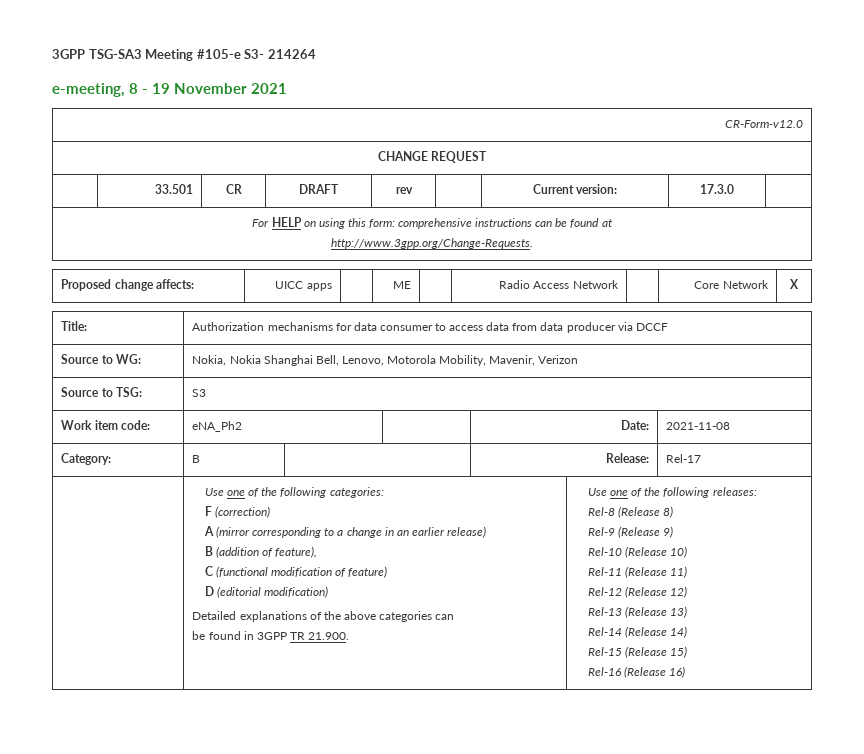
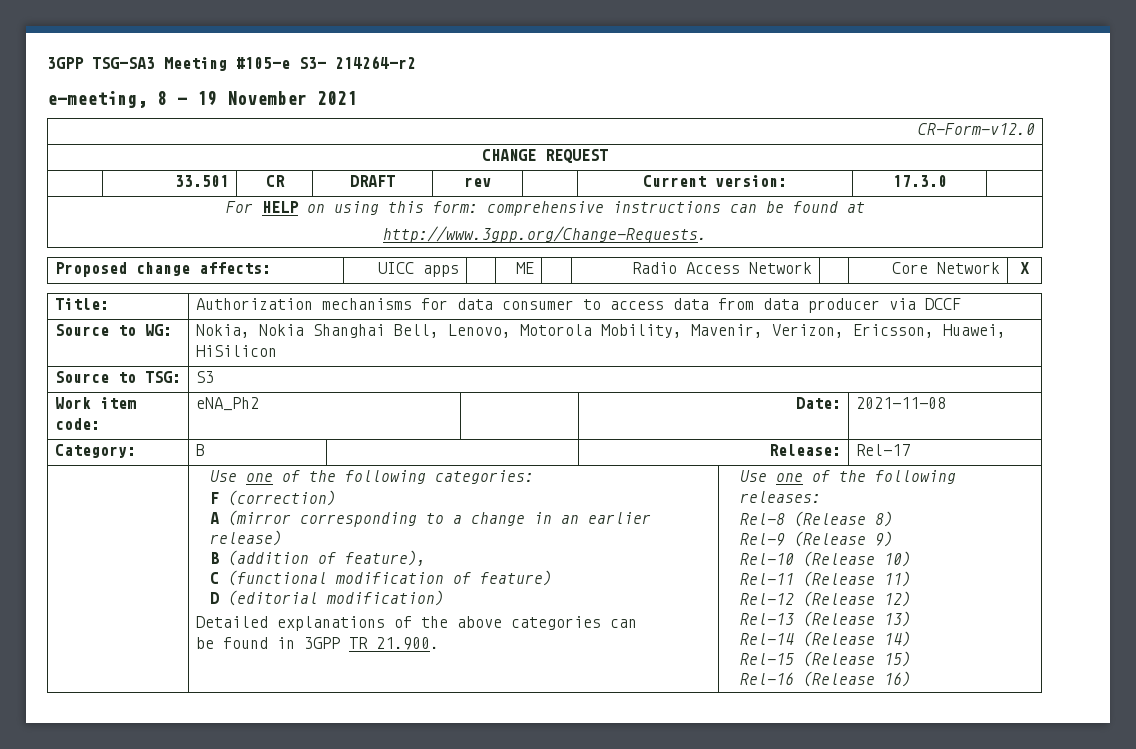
- 3GPP TSG-SA3 Meeting #105-e S3- 214264
+ 3GPP TSG-SA3 Meeting #105-e S3- 214264-r2
- Source to WG: | Nokia, Nokia Shanghai Bell, Lenovo, Motorola Mobility, Mavenir, Verizon
+ Source to WG: | Nokia, Nokia Shanghai Bell, Lenovo, Motorola Mobility, Mavenir, Verizon, Ericsson, Huawei, HiSilicon

